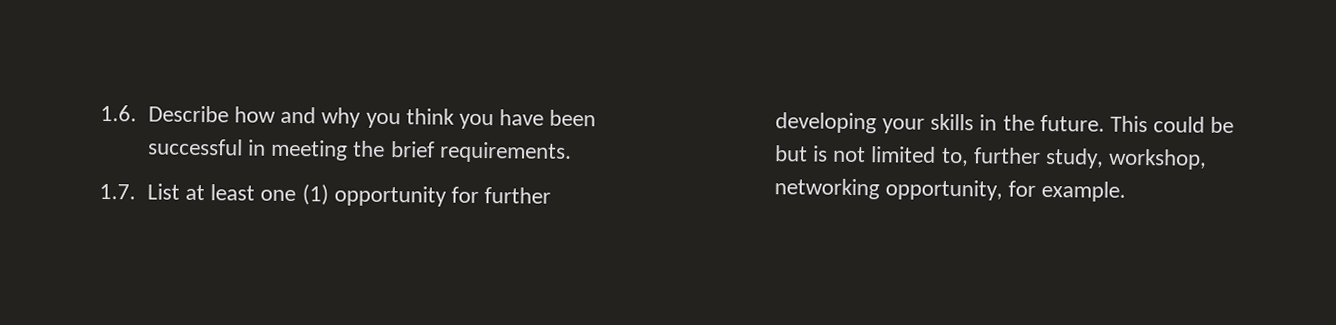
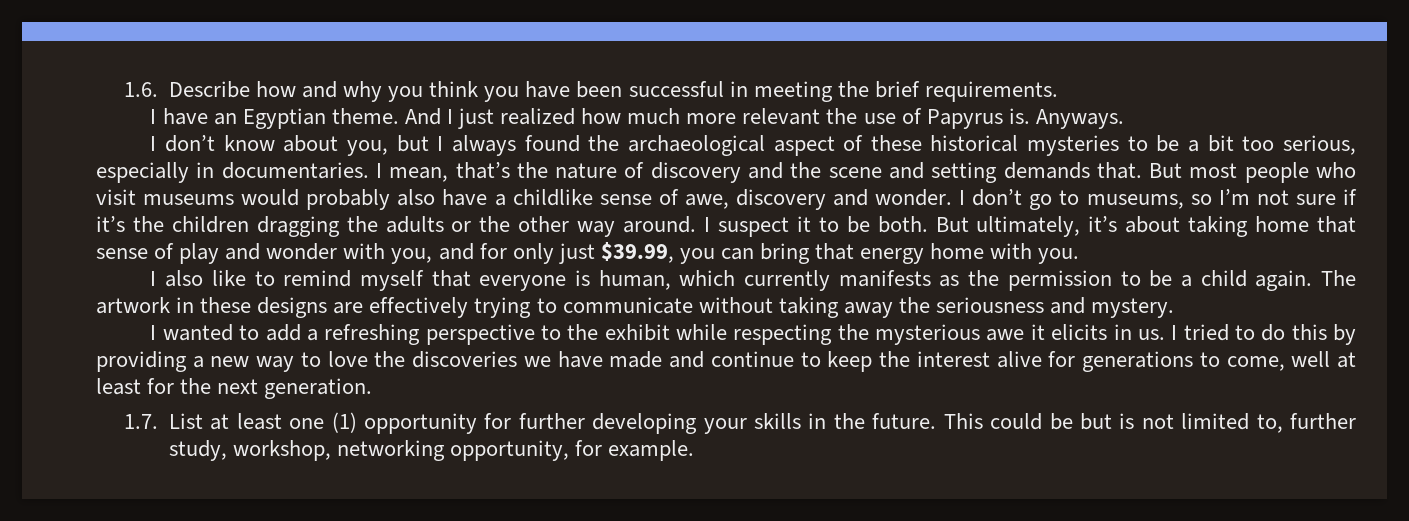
+ I have an Egyptian theme. And I just realized how much more relevant the use of Papyrus is. Anyways.
+ I don’t know about you, but I always found the archaeological aspect of these historical mysteries to be a bit too serious, especially in documentaries. I mean, that’s the nature of discovery and the scene and setting demands that. But most people who visit museums would probably also have a childlike sense of awe, discovery and wonder. I don’t go to museums, so I’m not sure if it’s the children dragging the adults or the other way around. I suspect it to be both. But ultimately, it’s about taking home that sense of play and wonder with you, and for only just $39.99, you can bring that energy home with you.
+ I also like to remind myself that everyone is human, which currently manifests as the permission to be a child again. The artwork in these designs are effectively trying to communicate without taking away the seriousness and mystery.
+ I wanted to add a refreshing perspective to the exhibit while respecting the mysterious awe it elicits in us. I tried to do this by providing a new way to love the discoveries we have made and continue to keep the interest alive for generations to come, well at least for the next generation.

